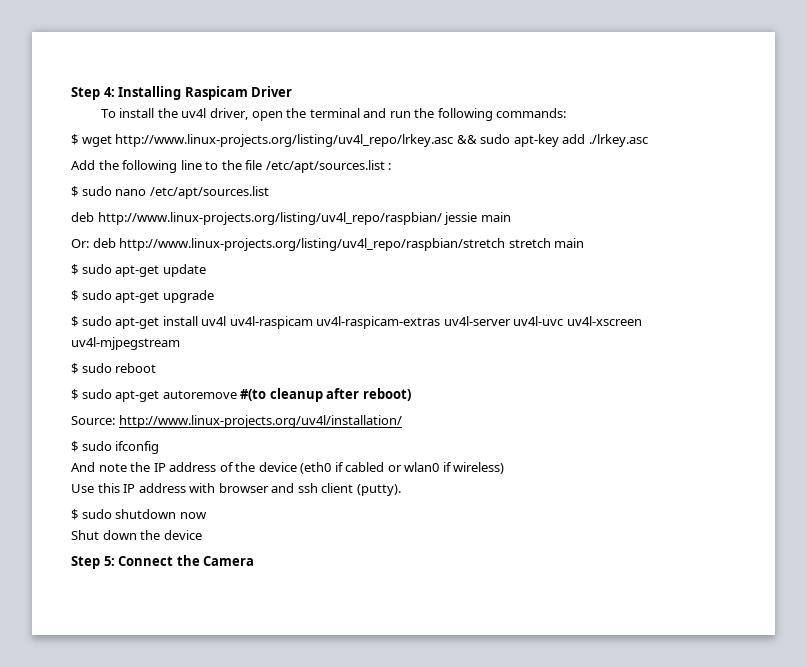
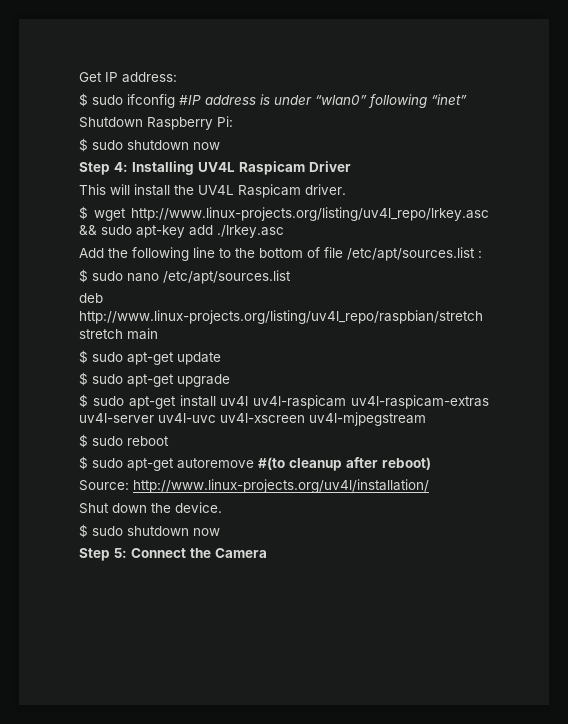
+ Get IP address:
+ $ sudo ifconfig #IP address is under “wlan0” following “inet”
+ Shutdown Raspberry Pi:
+ $ sudo shutdown now
- Step 4: Installing Raspicam Driver
+ Step 4: Installing UV4L Raspicam Driver
- To install the uv4l driver, open the terminal and run the following commands:
+ This will install the UV4L Raspicam driver.
- Add the following line to the file /etc/apt/sources.list :
+ Add the following line to the bottom of file /etc/apt/sources.list :
- deb http://www.linux-projects.org/listing/uv4l_repo/raspbian/ jessie main
- Or: deb http://www.linux-projects.org/listing/uv4l_repo/raspbian/stretch stretch main
+ deb http://www.linux-projects.org/listing/uv4l_repo/raspbian/stretch stretch main
- $ sudo ifconfig
- And note the IP address of the device (eth0 if cabled or wlan0 if wireless)
- Use this IP address with browser and ssh client (putty).
+ Shut down the device.
  $ sudo shutdown now
- Shut down the device

